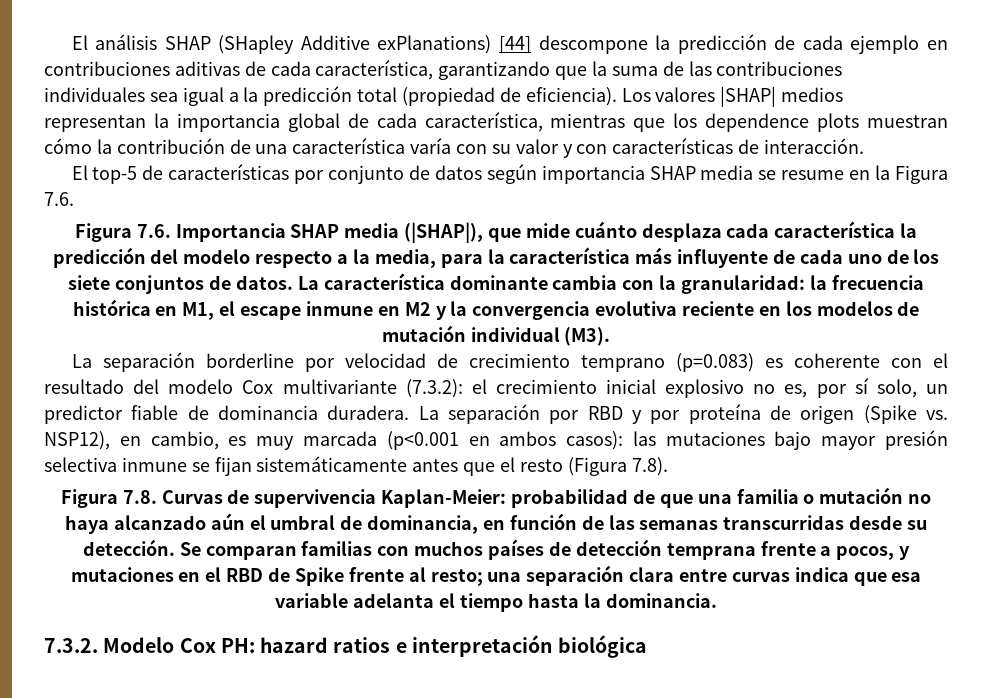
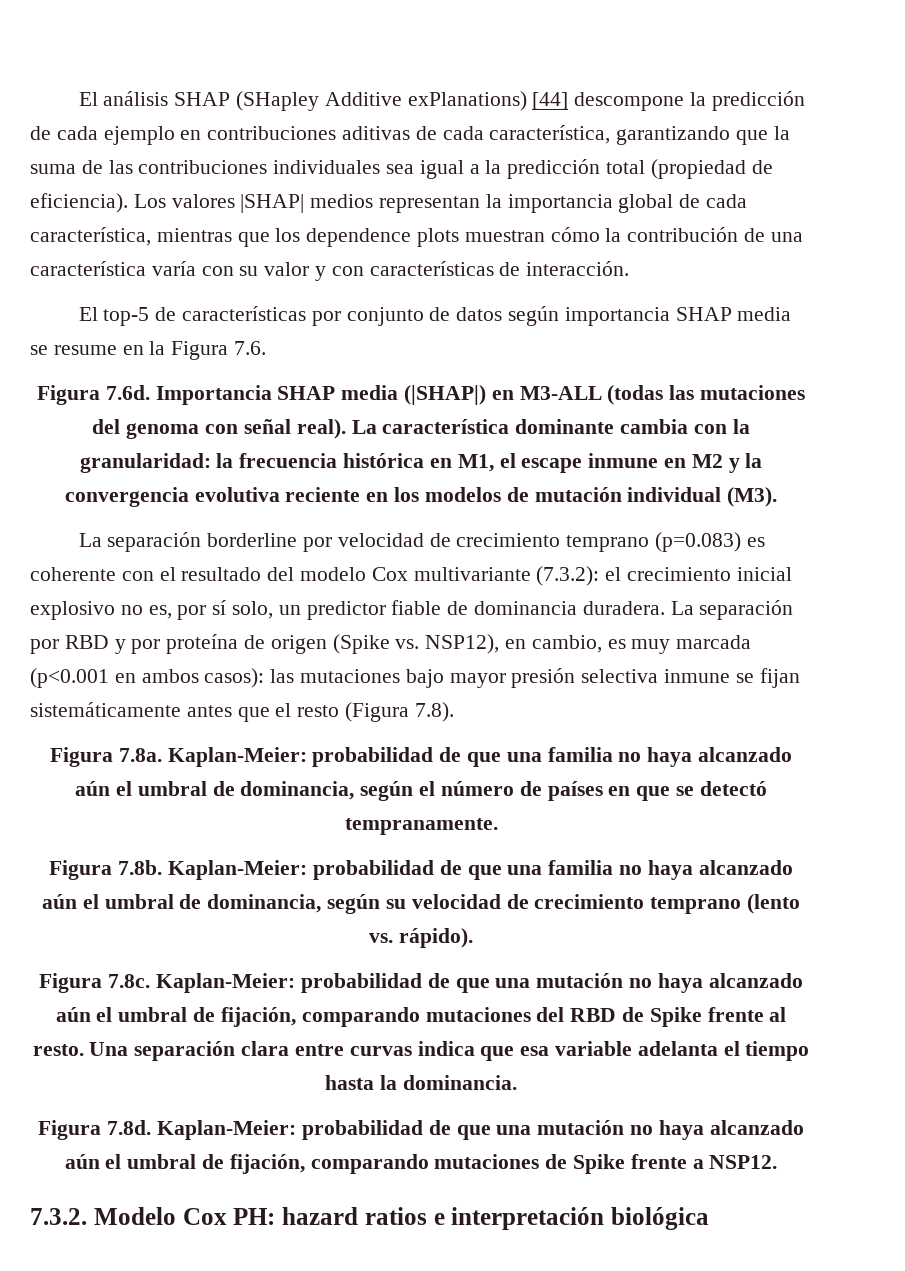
- Figura 7.6. Importancia SHAP media (|SHAP|), que mide cuánto desplaza cada característica la predicción del modelo respecto a la media, para la característica más influyente de cada uno de los siete conjuntos de datos.
+ Figura 7.6d. Importancia SHAP media (|SHAP|) en M3-ALL (todas las mutaciones del genoma con señal real).
- Figura 7.8. Curvas de supervivencia Kaplan-Meier: probabilidad de que una familia o mutación no haya alcanzado aún el umbral de dominancia, en función de las semanas transcurridas desde su detección. Se comparan familias con muchos países de detección temprana frente a pocos, y mutaciones en el RBD de Spike frente al resto; una separación clara entre curvas indica que esa variable adelanta el tiempo hasta la dominancia.
+ Figura 7.8a. Kaplan-Meier: probabilidad de que una familia no haya alcanzado aún el umbral de dominancia, según el número de países en que se detectó tempranamente.
+ Figura 7.8b. Kaplan-Meier: probabilidad de que una familia no haya alcanzado aún el umbral de dominancia, según su velocidad de crecimiento temprano (lento vs. rápido).
+ Figura 7.8c. Kaplan-Meier: probabilidad de que una mutación no haya alcanzado aún el umbral de fijación, comparando mutaciones del RBD de Spike frente al resto. Una separación clara entre curvas indica que esa variable adelanta el tiempo hasta la dominancia.
+ Figura 7.8d. Kaplan-Meier: probabilidad de que una mutación no haya alcanzado aún el umbral de fijación, comparando mutaciones de Spike frente a NSP12.

